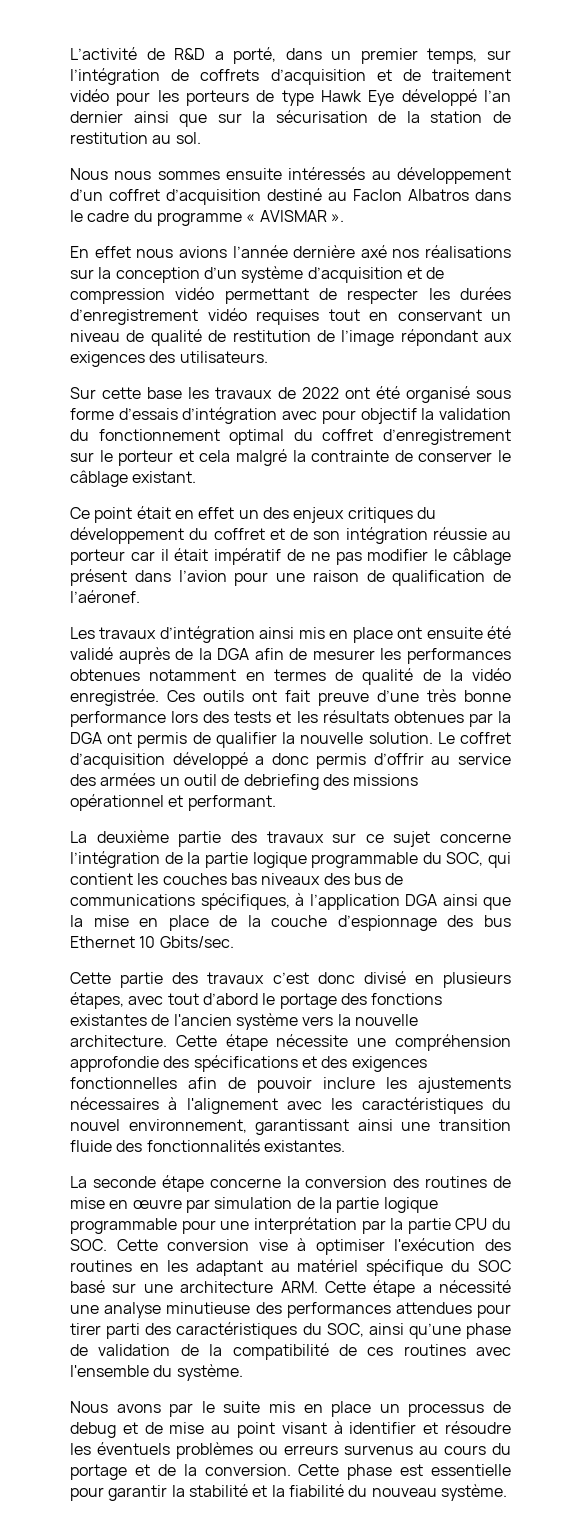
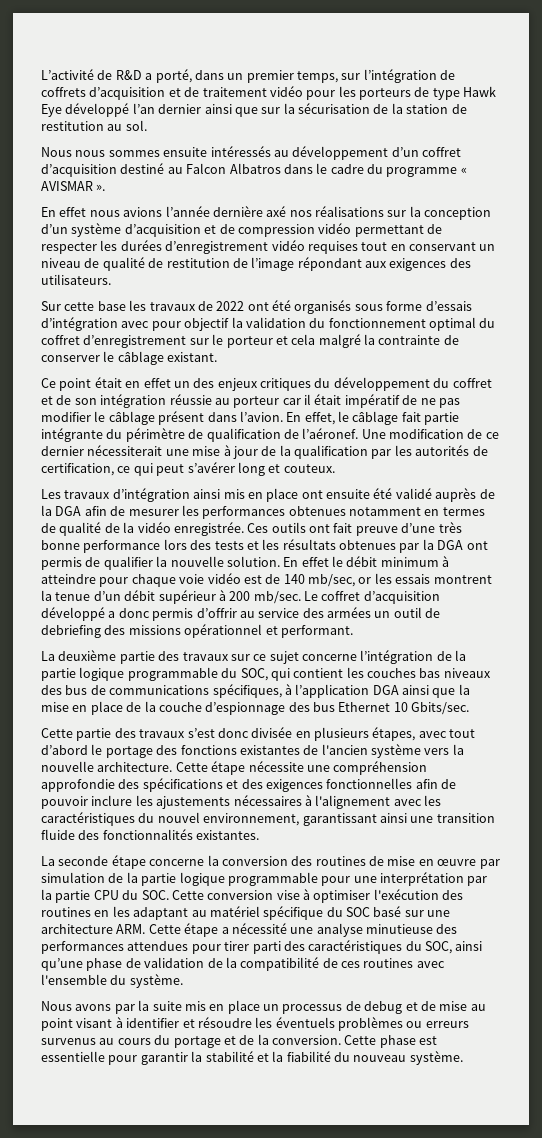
- Nous nous sommes ensuite intéressés au développement d’un coffret d’acquisition destiné au Faclon Albatros dans le cadre du programme « AVISMAR ».
+ Nous nous sommes ensuite intéressés au développement d’un coffret d’acquisition destiné au Falcon Albatros dans le cadre du programme « AVISMAR ».
- Sur cette base les travaux de 2022 ont été organisé sous forme d’essais d’intégration avec pour objectif la validation du fonctionnement optimal du coffret d’enregistrement sur le porteur et cela malgré la contrainte de conserver le câblage existant.
+ Sur cette base les travaux de 2022 ont été organisés sous forme d’essais d’intégration avec pour objectif la validation du fonctionnement optimal du coffret d’enregistrement sur le porteur et cela malgré la contrainte de conserver le câblage existant.
- Ce point était en effet un des enjeux critiques du développement du coffret et de son intégration réussie au porteur car il était impératif de ne pas modifier le câblage présent dans l’avion pour une raison de qualification de l’aéronef.
+ Ce point était en effet un des enjeux critiques du développement du coffret et de son intégration réussie au porteur car il était impératif de ne pas modifier le câblage présent dans l’avion. En effet, le câblage fait partie intégrante du périmètre de qualification de l’aéronef. Une modification de ce dernier nécessiterait une mise à jour de la qualification par les autorités de certification, ce qui peut s’avérer long et couteux.
+ En effet le débit minimum à atteindre pour chaque voie vidéo est de 140 mb/sec, or les essais montrent la tenue d’un débit supérieur à 200 mb/sec.
- Cette partie des travaux c’est donc divisé en plusieurs étapes, avec tout d’abord le portage des fonctions existantes de l'ancien système vers la nouvelle architecture.
+ Cette partie des travaux s’est donc divisée en plusieurs étapes, avec tout d’abord le portage des fonctions existantes de l'ancien système vers la nouvelle architecture.
- Nous avons par le suite mis en place un processus de debug et de mise au point visant à identifier et résoudre les éventuels problèmes ou erreurs survenus au cours du portage et de la conversion.
+ Nous avons par la suite mis en place un processus de debug et de mise au point visant à identifier et résoudre les éventuels problèmes ou erreurs survenus au cours du portage et de la conversion.

